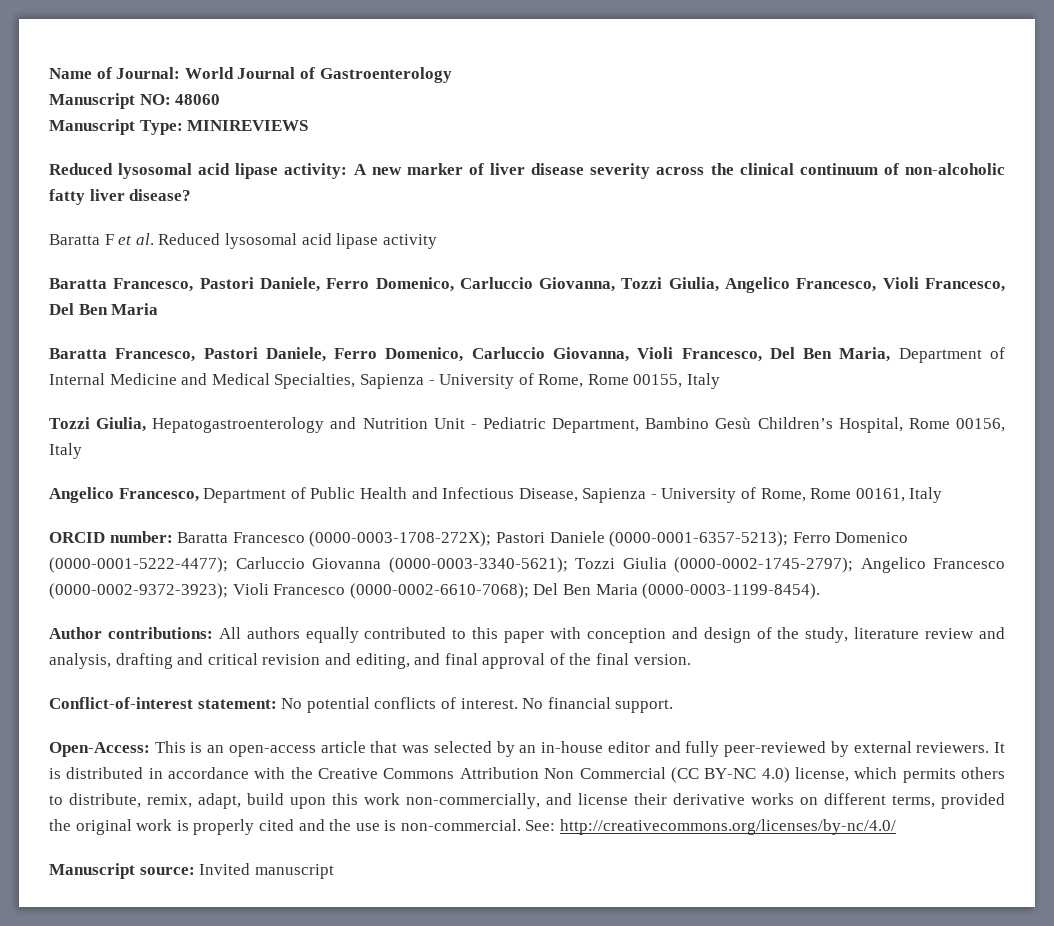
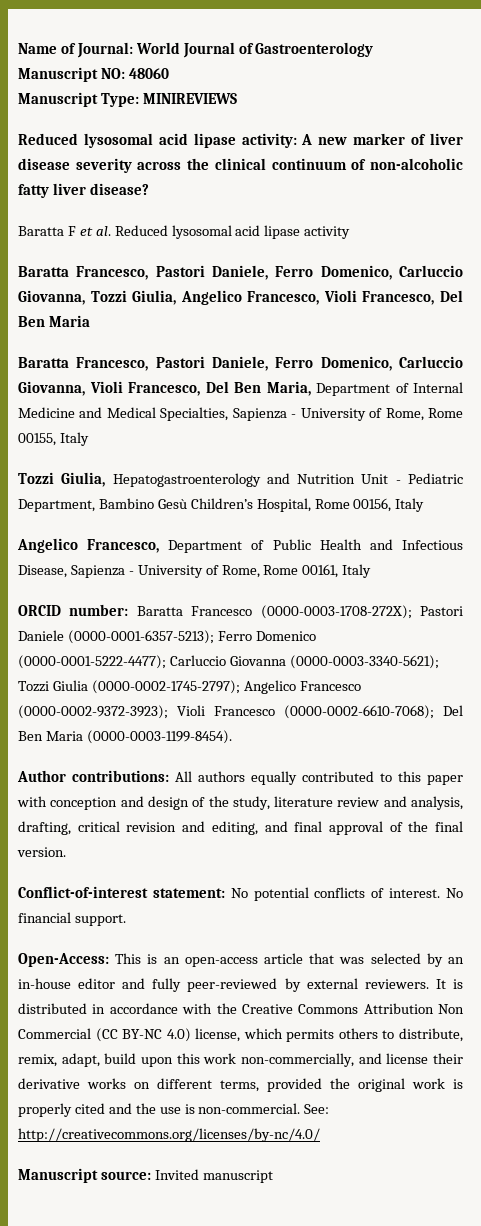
- Author contributions: All authors equally contributed to this paper with conception and design of the study, literature review and analysis, drafting and critical revision and editing, and final approval of the final version.
+ Author contributions: All authors equally contributed to this paper with conception and design of the study, literature review and analysis, drafting, critical revision and editing, and final approval of the final version.

